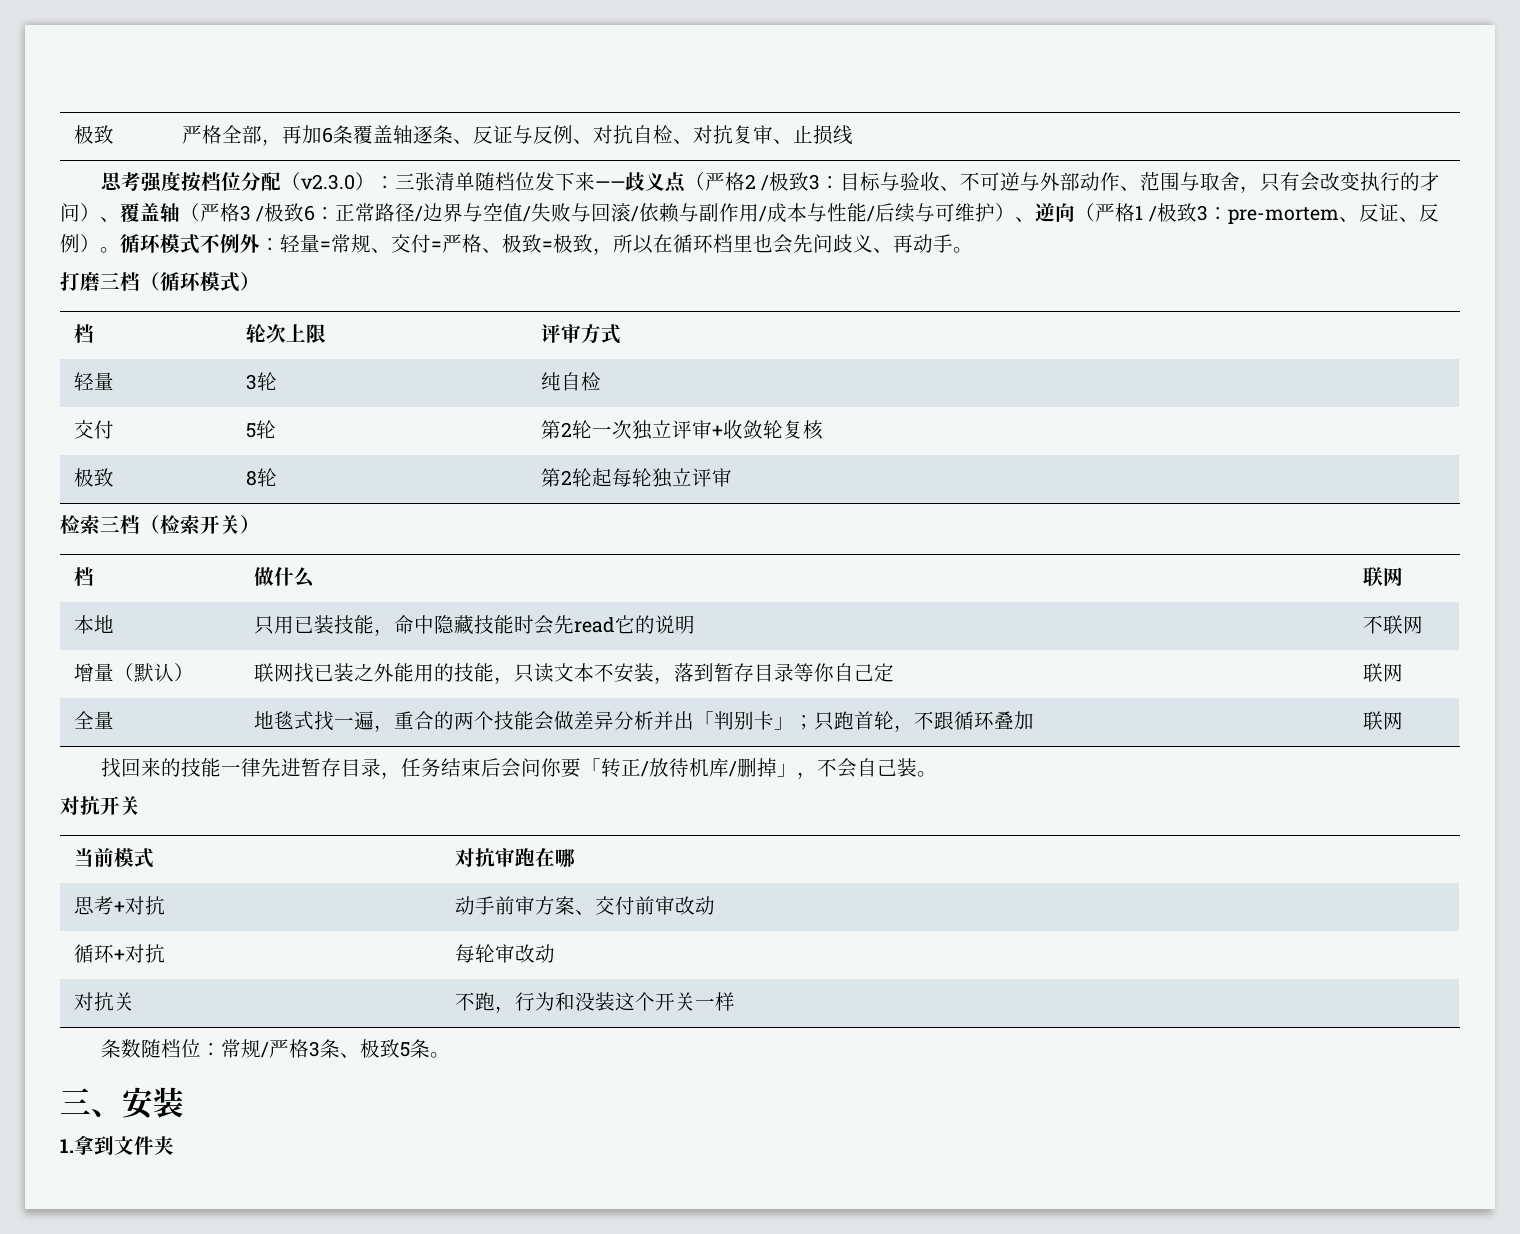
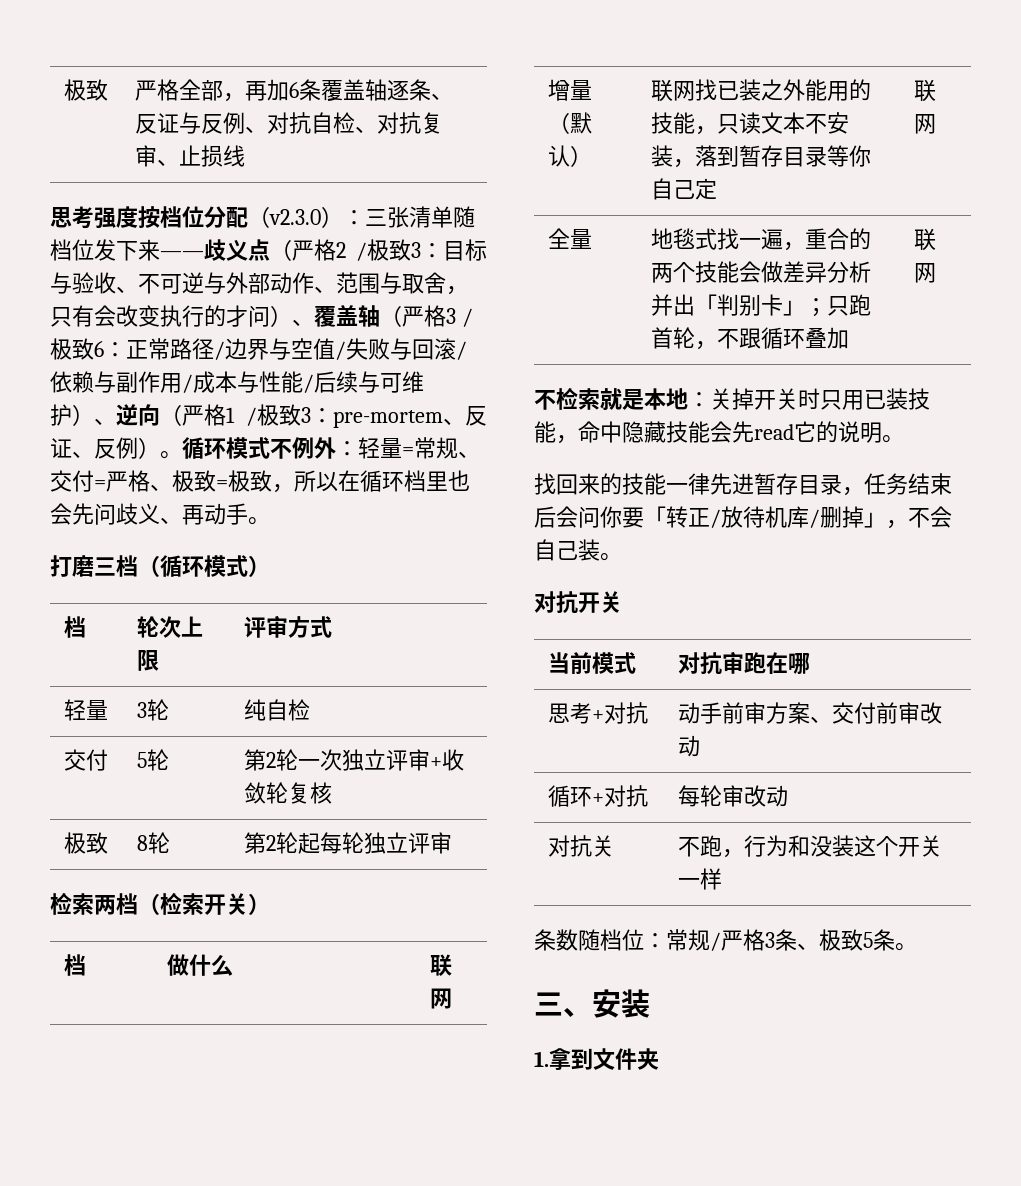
- 检索三档（检索开关）
+ 检索两档（检索开关）
- 本地 | 只用已装技能，命中隐藏技能时会先read它的说明 | 不联网
+ 不检索就是本地：关掉开关时只用已装技能，命中隐藏技能会先read它的说明。

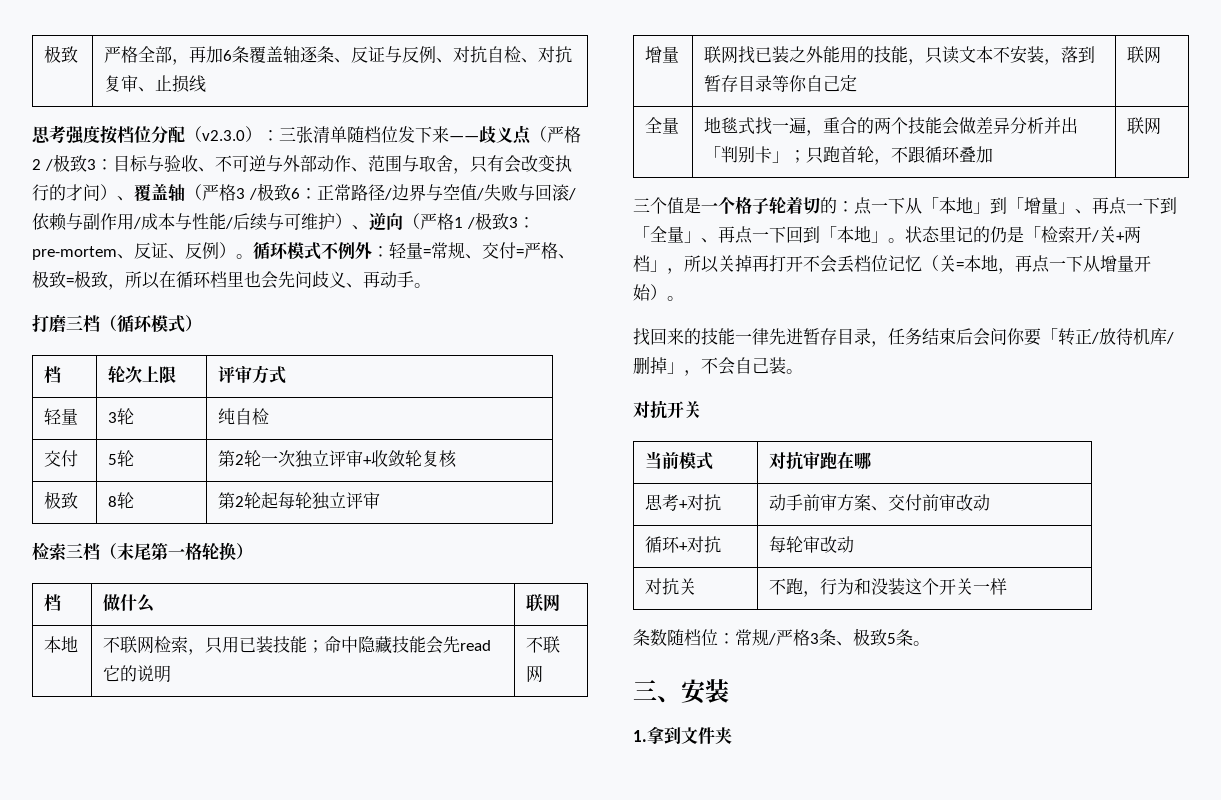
- 检索两档（检索开关）
+ 检索三档（末尾第一格轮换）
- 增量（默认） | 联网找已装之外能用的技能，只读文本不安装，落到暂存目录等你自己定 | 联网
+ 本地 | 不联网检索，只用已装技能；命中隐藏技能会先read它的说明 | 不联网
+ 增量 | 联网找已装之外能用的技能，只读文本不安装，落到暂存目录等你自己定 | 联网
- 不检索就是本地：关掉开关时只用已装技能，命中隐藏技能会先read它的说明。
+ 三个值是一个格子轮着切的：点一下从「本地」到「增量」、再点一下到「全量」、再点一下回到「本地」。状态里记的仍是「检索开/关+两档」，所以关掉再打开不会丢档位记忆（关=本地，再点一下从增量开始）。

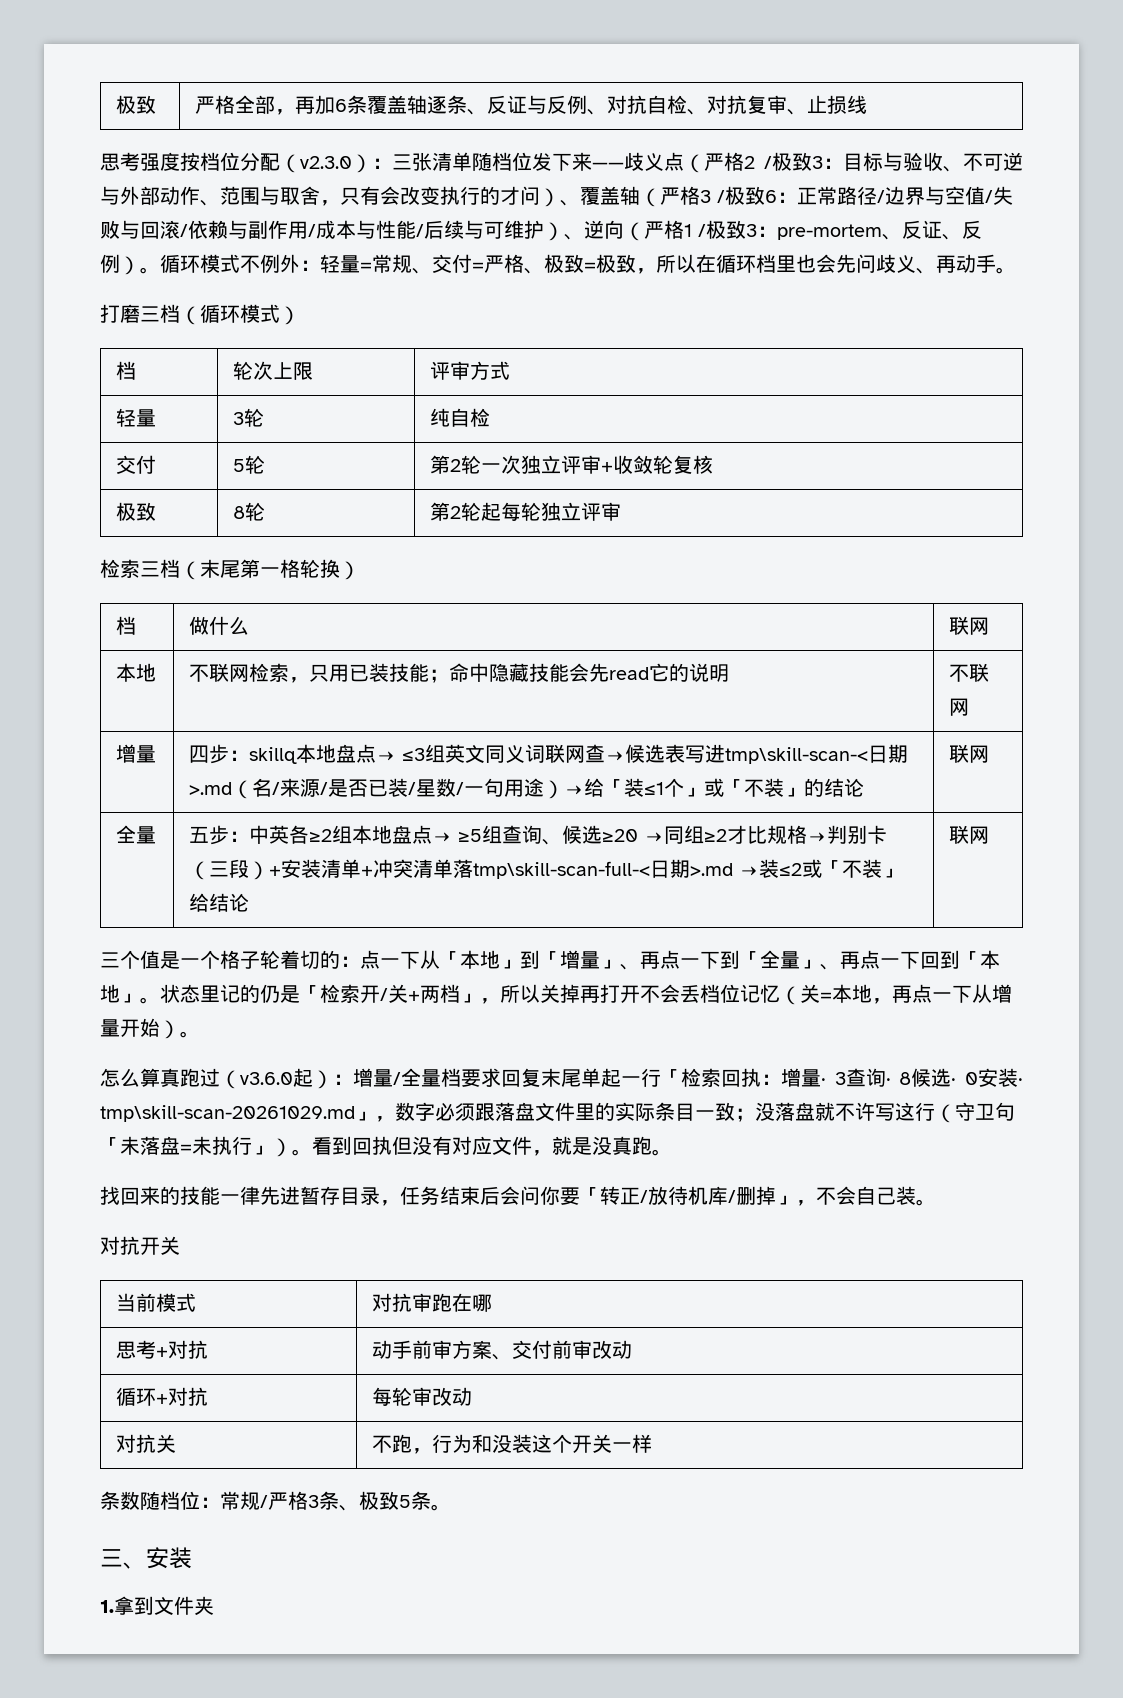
- 增量 | 联网找已装之外能用的技能，只读文本不安装，落到暂存目录等你自己定 | 联网
- 全量 | 地毯式找一遍，重合的两个技能会做差异分析并出「判别卡」；只跑首轮，不跟循环叠加 | 联网
+ 增量 | 四步：skillq本地盘点→ ≤3组英文同义词联网查→候选表写进tmp\skill-scan-<日期>.md（名/来源/是否已装/星数/一句用途）→给「装≤1个」或「不装」的结论 | 联网
+ 全量 | 五步：中英各≥2组本地盘点→ ≥5组查询、候选≥20 →同组≥2才比规格→判别卡（三段）+安装清单+冲突清单落tmp\skill-scan-full-<日期>.md →装≤2或「不装」给结论 | 联网
+ 怎么算真跑过（v3.6.0起）：增量/全量档要求回复末尾单起一行「检索回执：增量· 3查询· 8候选· 0安装· tmp\skill-scan-20261029.md」，数字必须跟落盘文件里的实际条目一致；没落盘就不许写这行（守卫句「未落盘=未执行」）。看到回执但没有对应文件，就是没真跑。

